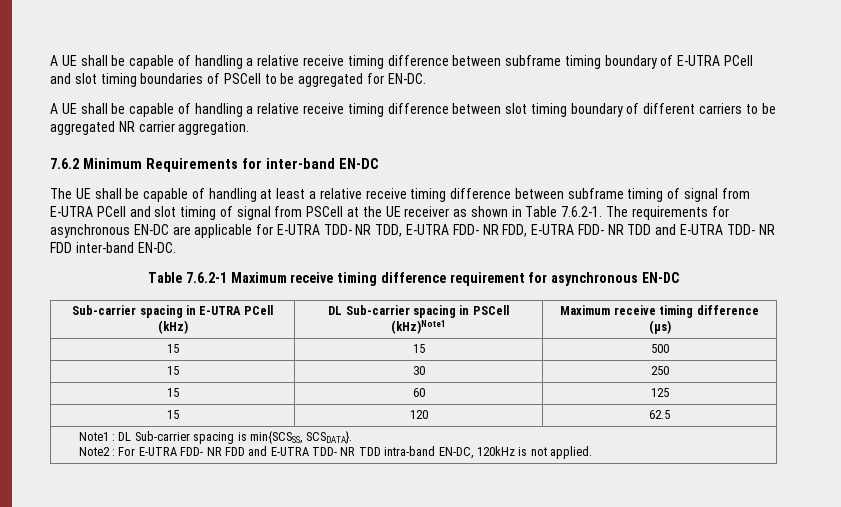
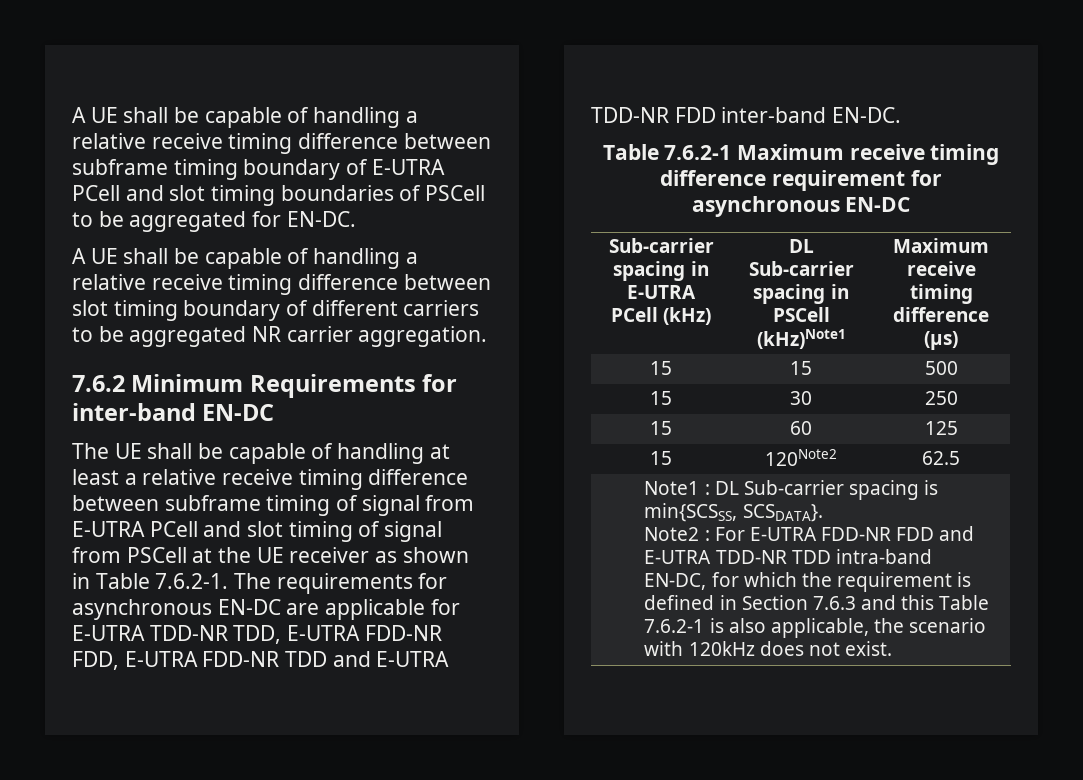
- The UE shall be capable of handling at least a relative receive timing difference between subframe timing of signal from E-UTRA PCell and slot timing of signal from PSCell at the UE receiver as shown in Table 7.6.2-1. The requirements for asynchronous EN-DC are applicable for E-UTRA TDD- NR TDD, E-UTRA FDD- NR FDD, E-UTRA FDD- NR TDD and E-UTRA TDD- NR FDD inter-band EN-DC.
+ The UE shall be capable of handling at least a relative receive timing difference between subframe timing of signal from E-UTRA PCell and slot timing of signal from PSCell at the UE receiver as shown in Table 7.6.2-1. The requirements for asynchronous EN-DC are applicable for E-UTRA TDD-NR TDD, E-UTRA FDD-NR FDD, E-UTRA FDD-NR TDD and E-UTRA TDD-NR FDD inter-band EN-DC.
- 15 | 120 | 62.5
+ 15 | 120Note2 | 62.5
- Note2 : For E-UTRA FDD- NR FDD and E-UTRA TDD- NR TDD intra-band EN-DC, 120kHz is not applied.
+ Note2 : For E-UTRA FDD-NR FDD and E-UTRA TDD-NR TDD intra-band EN-DC, for which the requirement is defined in Section 7.6.3 and this Table 7.6.2-1 is also applicable, the scenario with 120kHz does not exist.

